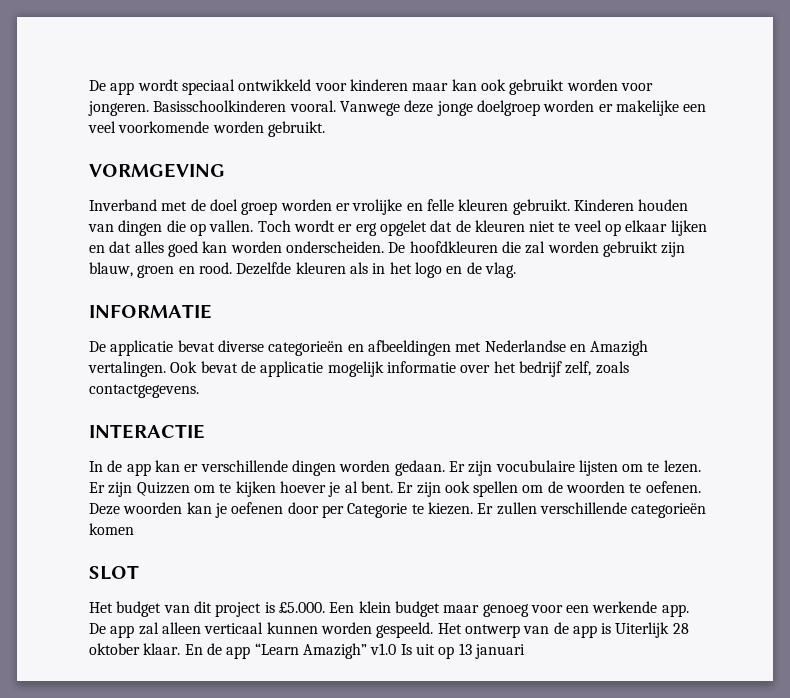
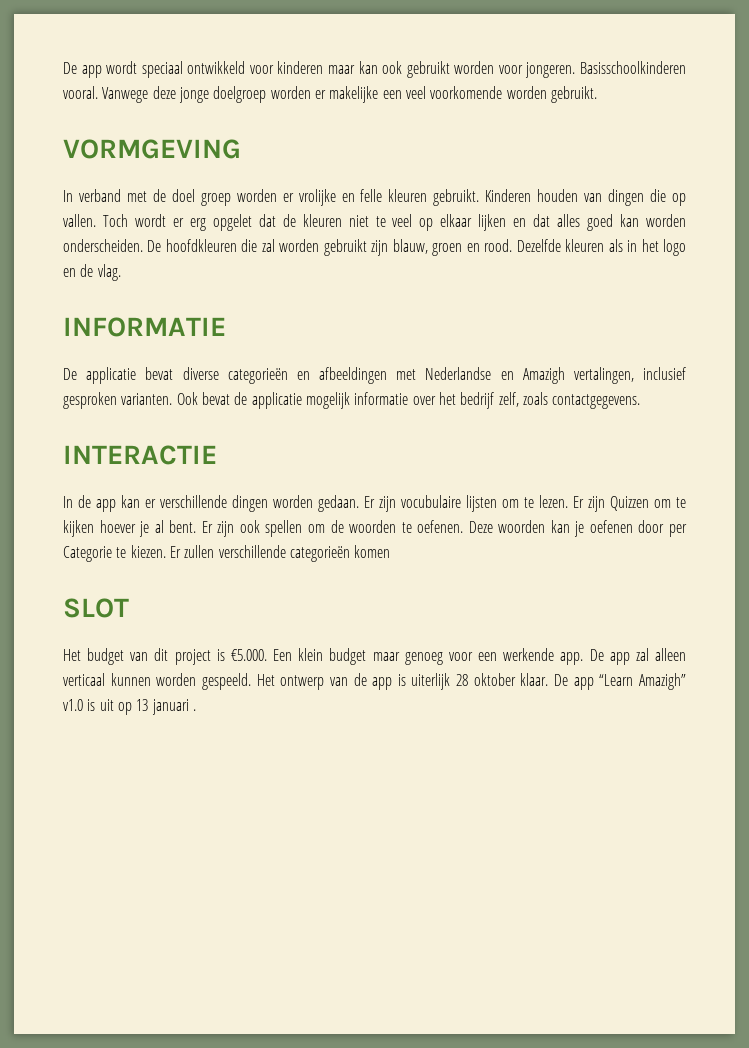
- Inverband met de doel groep worden er vrolijke en felle kleuren gebruikt.
+ In verband met de doel groep worden er vrolijke en felle kleuren gebruikt.
- De applicatie bevat diverse categorieën en afbeeldingen met Nederlandse en Amazigh vertalingen.
+ De applicatie bevat diverse categorieën en afbeeldingen met Nederlandse en Amazigh vertalingen, inclusief gesproken varianten.
- Het budget van dit project is £5.000. Een klein budget maar genoeg voor een werkende app.
+ Het budget van dit project is €5.000. Een klein budget maar genoeg voor een werkende app.
- Het ontwerp van de app is Uiterlijk 28 oktober klaar.
+ Het ontwerp van de app is uiterlijk 28 oktober klaar.
- En de app “Learn Amazigh” v1.0 Is uit op 13 januari
+ De app “Learn Amazigh” v1.0 is uit op 13 januari .

